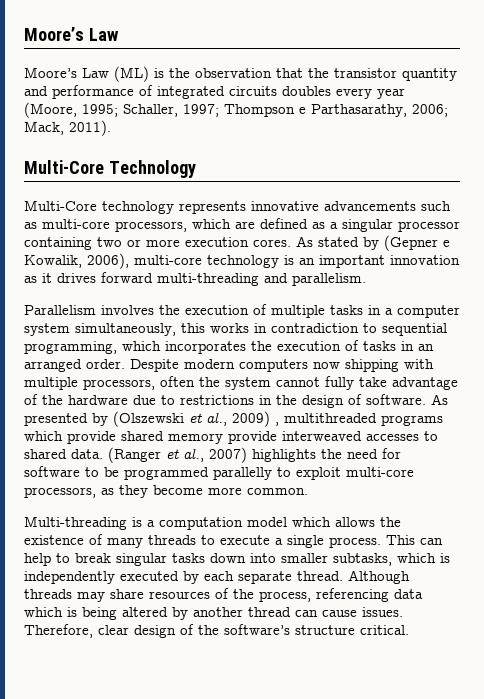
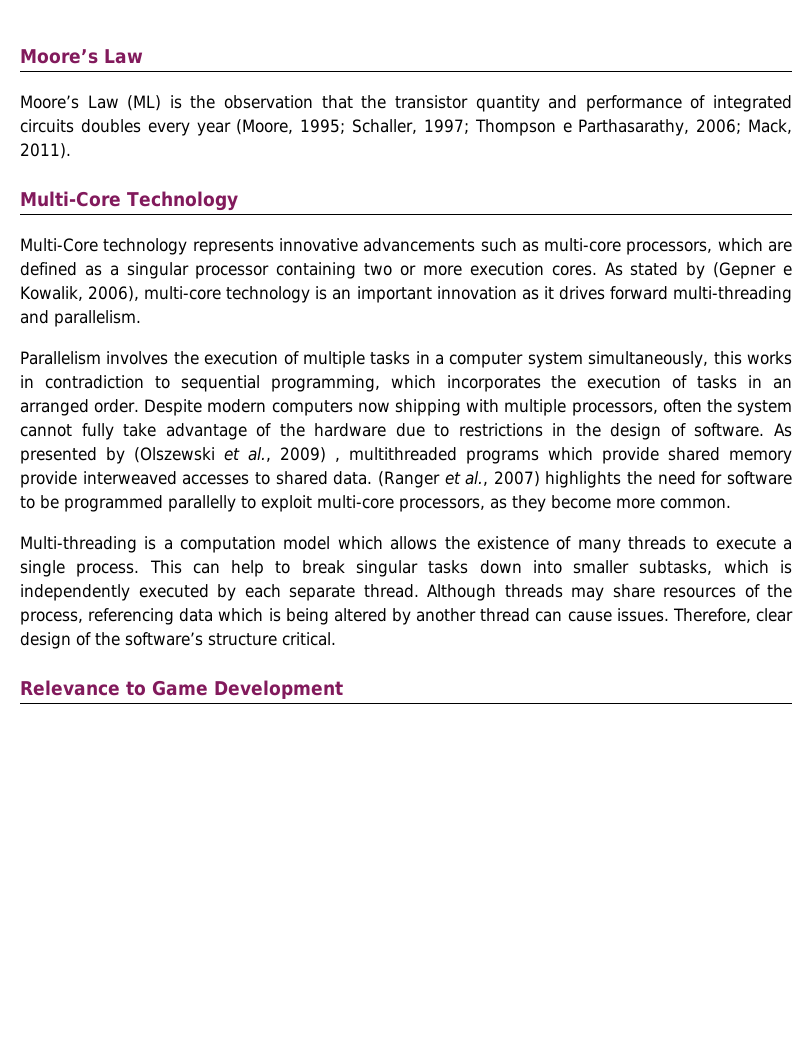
+ Relevance to Game Development

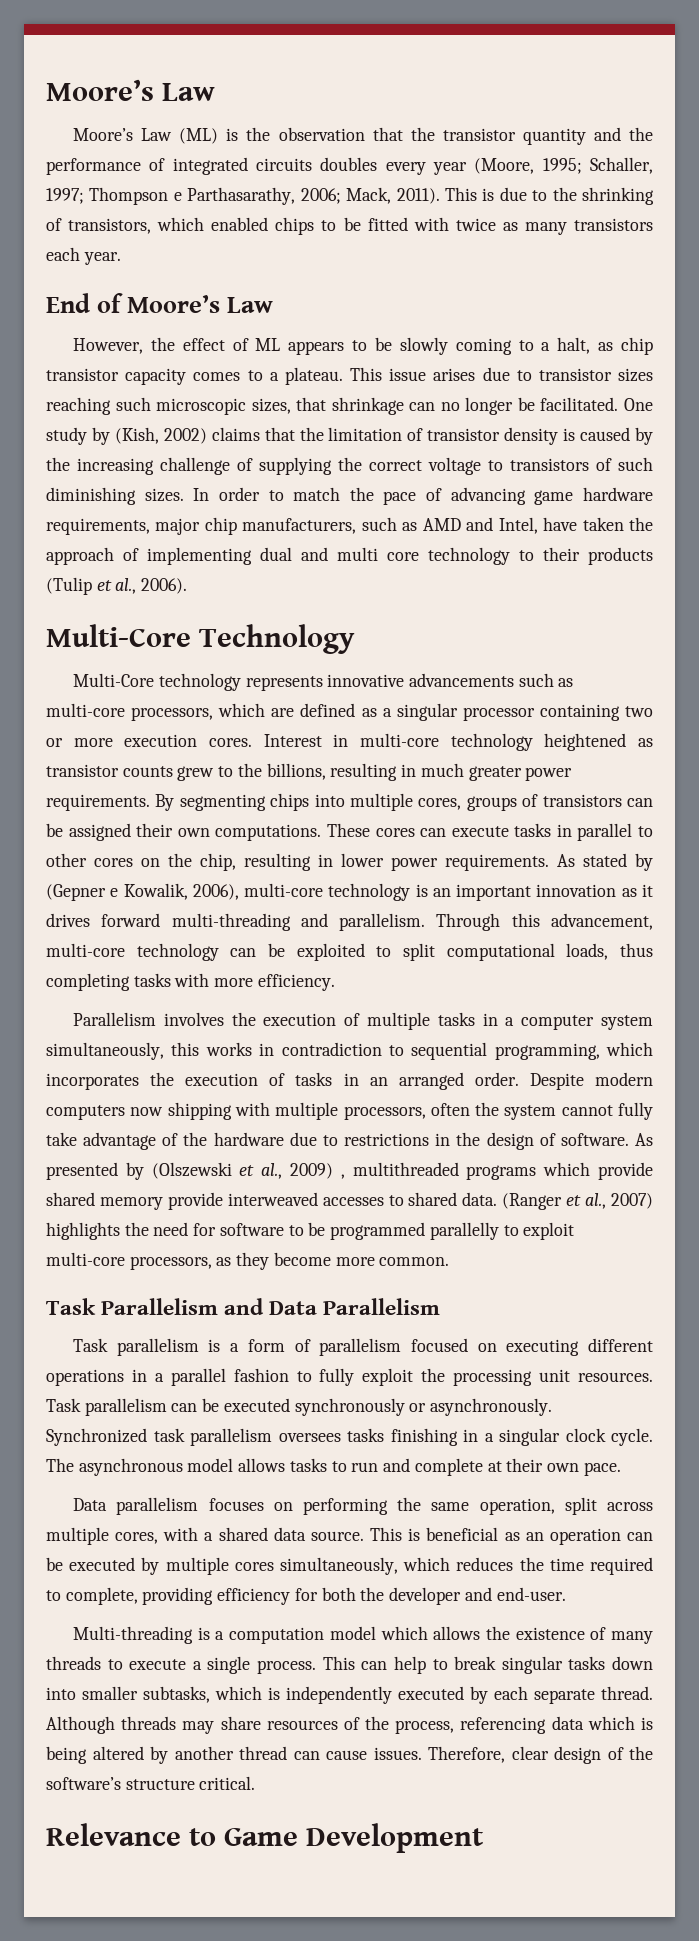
- Moore’s Law (ML) is the observation that the transistor quantity and performance of integrated circuits doubles every year (Moore, 1995; Schaller, 1997; Thompson e Parthasarathy, 2006; Mack, 2011).
+ Moore’s Law (ML) is the observation that the transistor quantity and the performance of integrated circuits doubles every year (Moore, 1995; Schaller, 1997; Thompson e Parthasarathy, 2006; Mack, 2011). This is due to the shrinking of transistors, which enabled chips to be fitted with twice as many transistors each year.
+ End of Moore’s Law
+ However, the effect of ML appears to be slowly coming to a halt, as chip transistor capacity comes to a plateau. This issue arises due to transistor sizes reaching such microscopic sizes, that shrinkage can no longer be facilitated. One study by (Kish, 2002) claims that the limitation of transistor density is caused by the increasing challenge of supplying the correct voltage to transistors of such diminishing sizes. In order to match the pace of advancing game hardware requirements, major chip manufacturers, such as AMD and Intel, have taken the approach of implementing dual and multi core technology to their products (Tulip et al., 2006).
+ Interest in multi-core technology heightened as transistor counts grew to the billions, resulting in much greater power requirements. By segmenting chips into multiple cores, groups of transistors can be assigned their own computations. These cores can execute tasks in parallel to other cores on the chip, resulting in lower power requirements.
+ Through this advancement, multi-core technology can be exploited to split computational loads, thus completing tasks with more efficiency.
+ Task Parallelism and Data Parallelism
+ Task parallelism is a form of parallelism focused on executing different operations in a parallel fashion to fully exploit the processing unit resources. Task parallelism can be executed synchronously or asynchronously. Synchronized task parallelism oversees tasks finishing in a singular clock cycle. The asynchronous model allows tasks to run and complete at their own pace.
+ Data parallelism focuses on performing the same operation, split across multiple cores, with a shared data source. This is beneficial as an operation can be executed by multiple cores simultaneously, which reduces the time required to complete, providing efficiency for both the developer and end-user.

